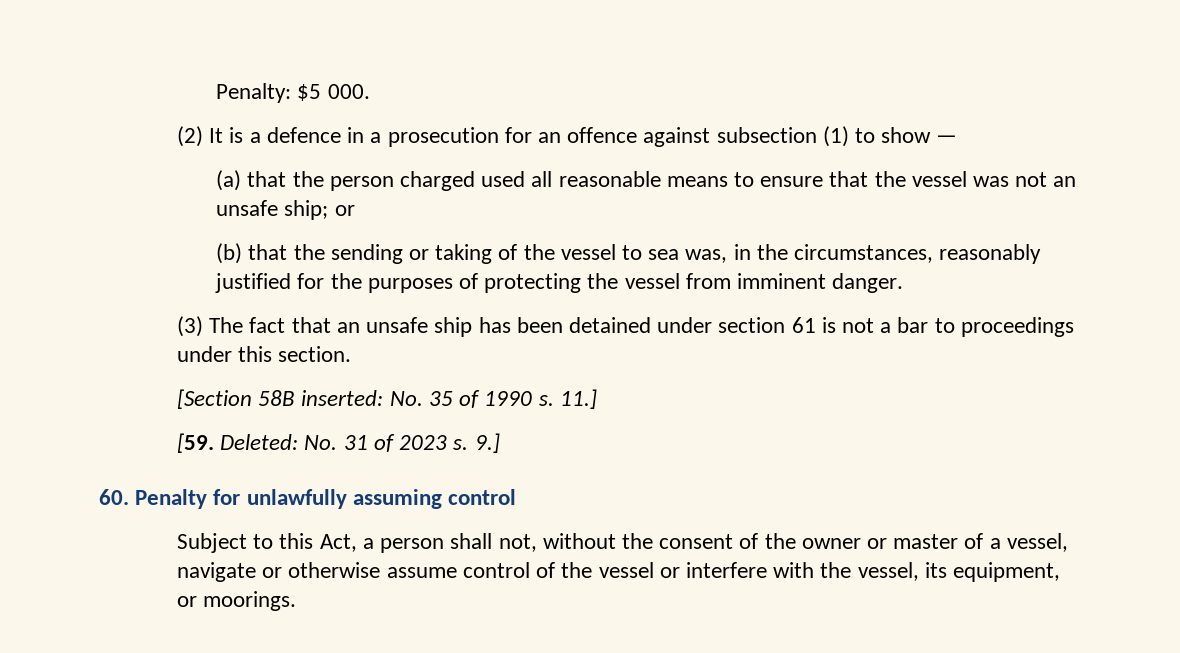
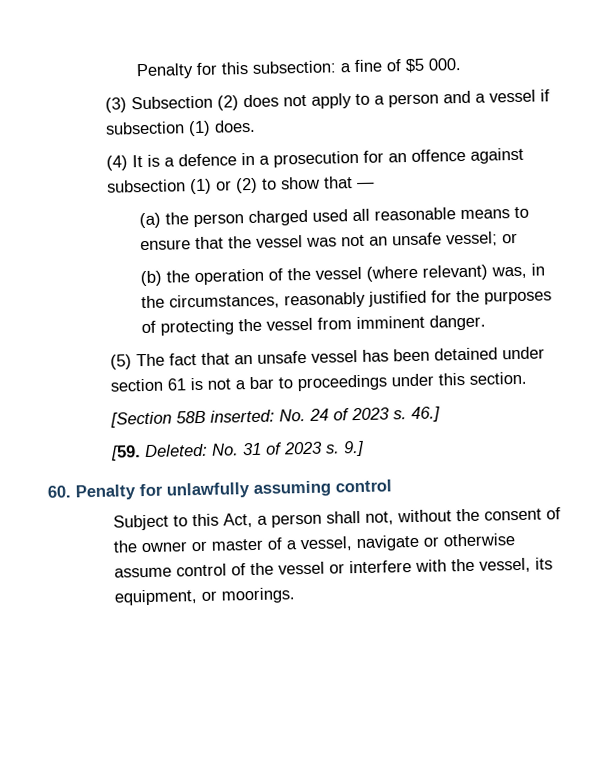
- Penalty: $5 000.
- (2) It is a defence in a prosecution for an offence against subsection (1) to show —
+ Penalty for this subsection: a fine of $5 000.
+ (3) Subsection (2) does not apply to a person and a vessel if subsection (1) does.
+ (4) It is a defence in a prosecution for an offence against subsection (1) or (2) to show that —
- (a) that the person charged used all reasonable means to ensure that the vessel was not an unsafe ship; or
+ (a) the person charged used all reasonable means to ensure that the vessel was not an unsafe vessel; or
- (b) that the sending or taking of the vessel to sea was, in the circumstances, reasonably justified for the purposes of protecting the vessel from imminent danger.
+ (b) the operation of the vessel (where relevant) was, in the circumstances, reasonably justified for the purposes of protecting the vessel from imminent danger.
- (3) The fact that an unsafe ship has been detained under section 61 is not a bar to proceedings under this section.
+ (5) The fact that an unsafe vessel has been detained under section 61 is not a bar to proceedings under this section.
- [Section 58B inserted: No. 35 of 1990 s. 11.]
+ [Section 58B inserted: No. 24 of 2023 s. 46.]

